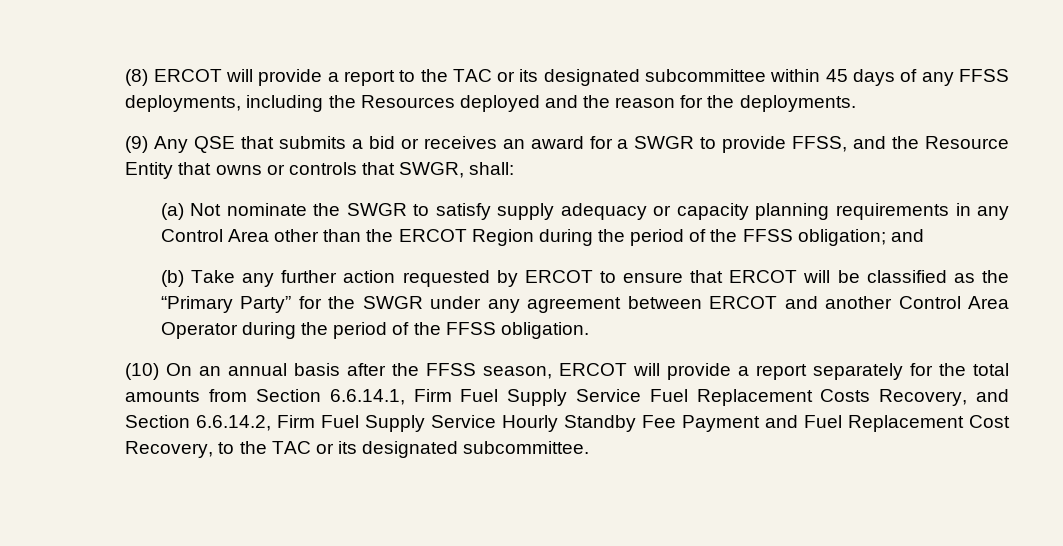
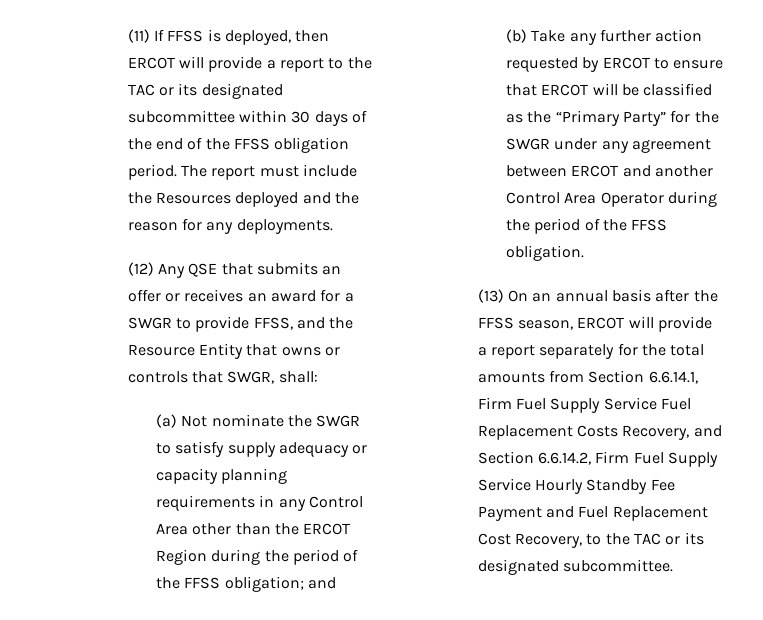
- (8) ERCOT will provide a report to the TAC or its designated subcommittee within 45 days of any FFSS deployments, including the Resources deployed and the reason for the deployments.
+ (11) If FFSS is deployed, then ERCOT will provide a report to the TAC or its designated subcommittee within 30 days of the end of the FFSS obligation period. The report must include the Resources deployed and the reason for any deployments.
- (9) Any QSE that submits a bid or receives an award for a SWGR to provide FFSS, and the Resource Entity that owns or controls that SWGR, shall:
+ (12) Any QSE that submits an offer or receives an award for a SWGR to provide FFSS, and the Resource Entity that owns or controls that SWGR, shall:
- (10) On an annual basis after the FFSS season, ERCOT will provide a report separately for the total amounts from Section 6.6.14.1, Firm Fuel Supply Service Fuel Replacement Costs Recovery, and Section 6.6.14.2, Firm Fuel Supply Service Hourly Standby Fee Payment and Fuel Replacement Cost Recovery, to the TAC or its designated subcommittee.
+ (13) On an annual basis after the FFSS season, ERCOT will provide a report separately for the total amounts from Section 6.6.14.1, Firm Fuel Supply Service Fuel Replacement Costs Recovery, and Section 6.6.14.2, Firm Fuel Supply Service Hourly Standby Fee Payment and Fuel Replacement Cost Recovery, to the TAC or its designated subcommittee.

